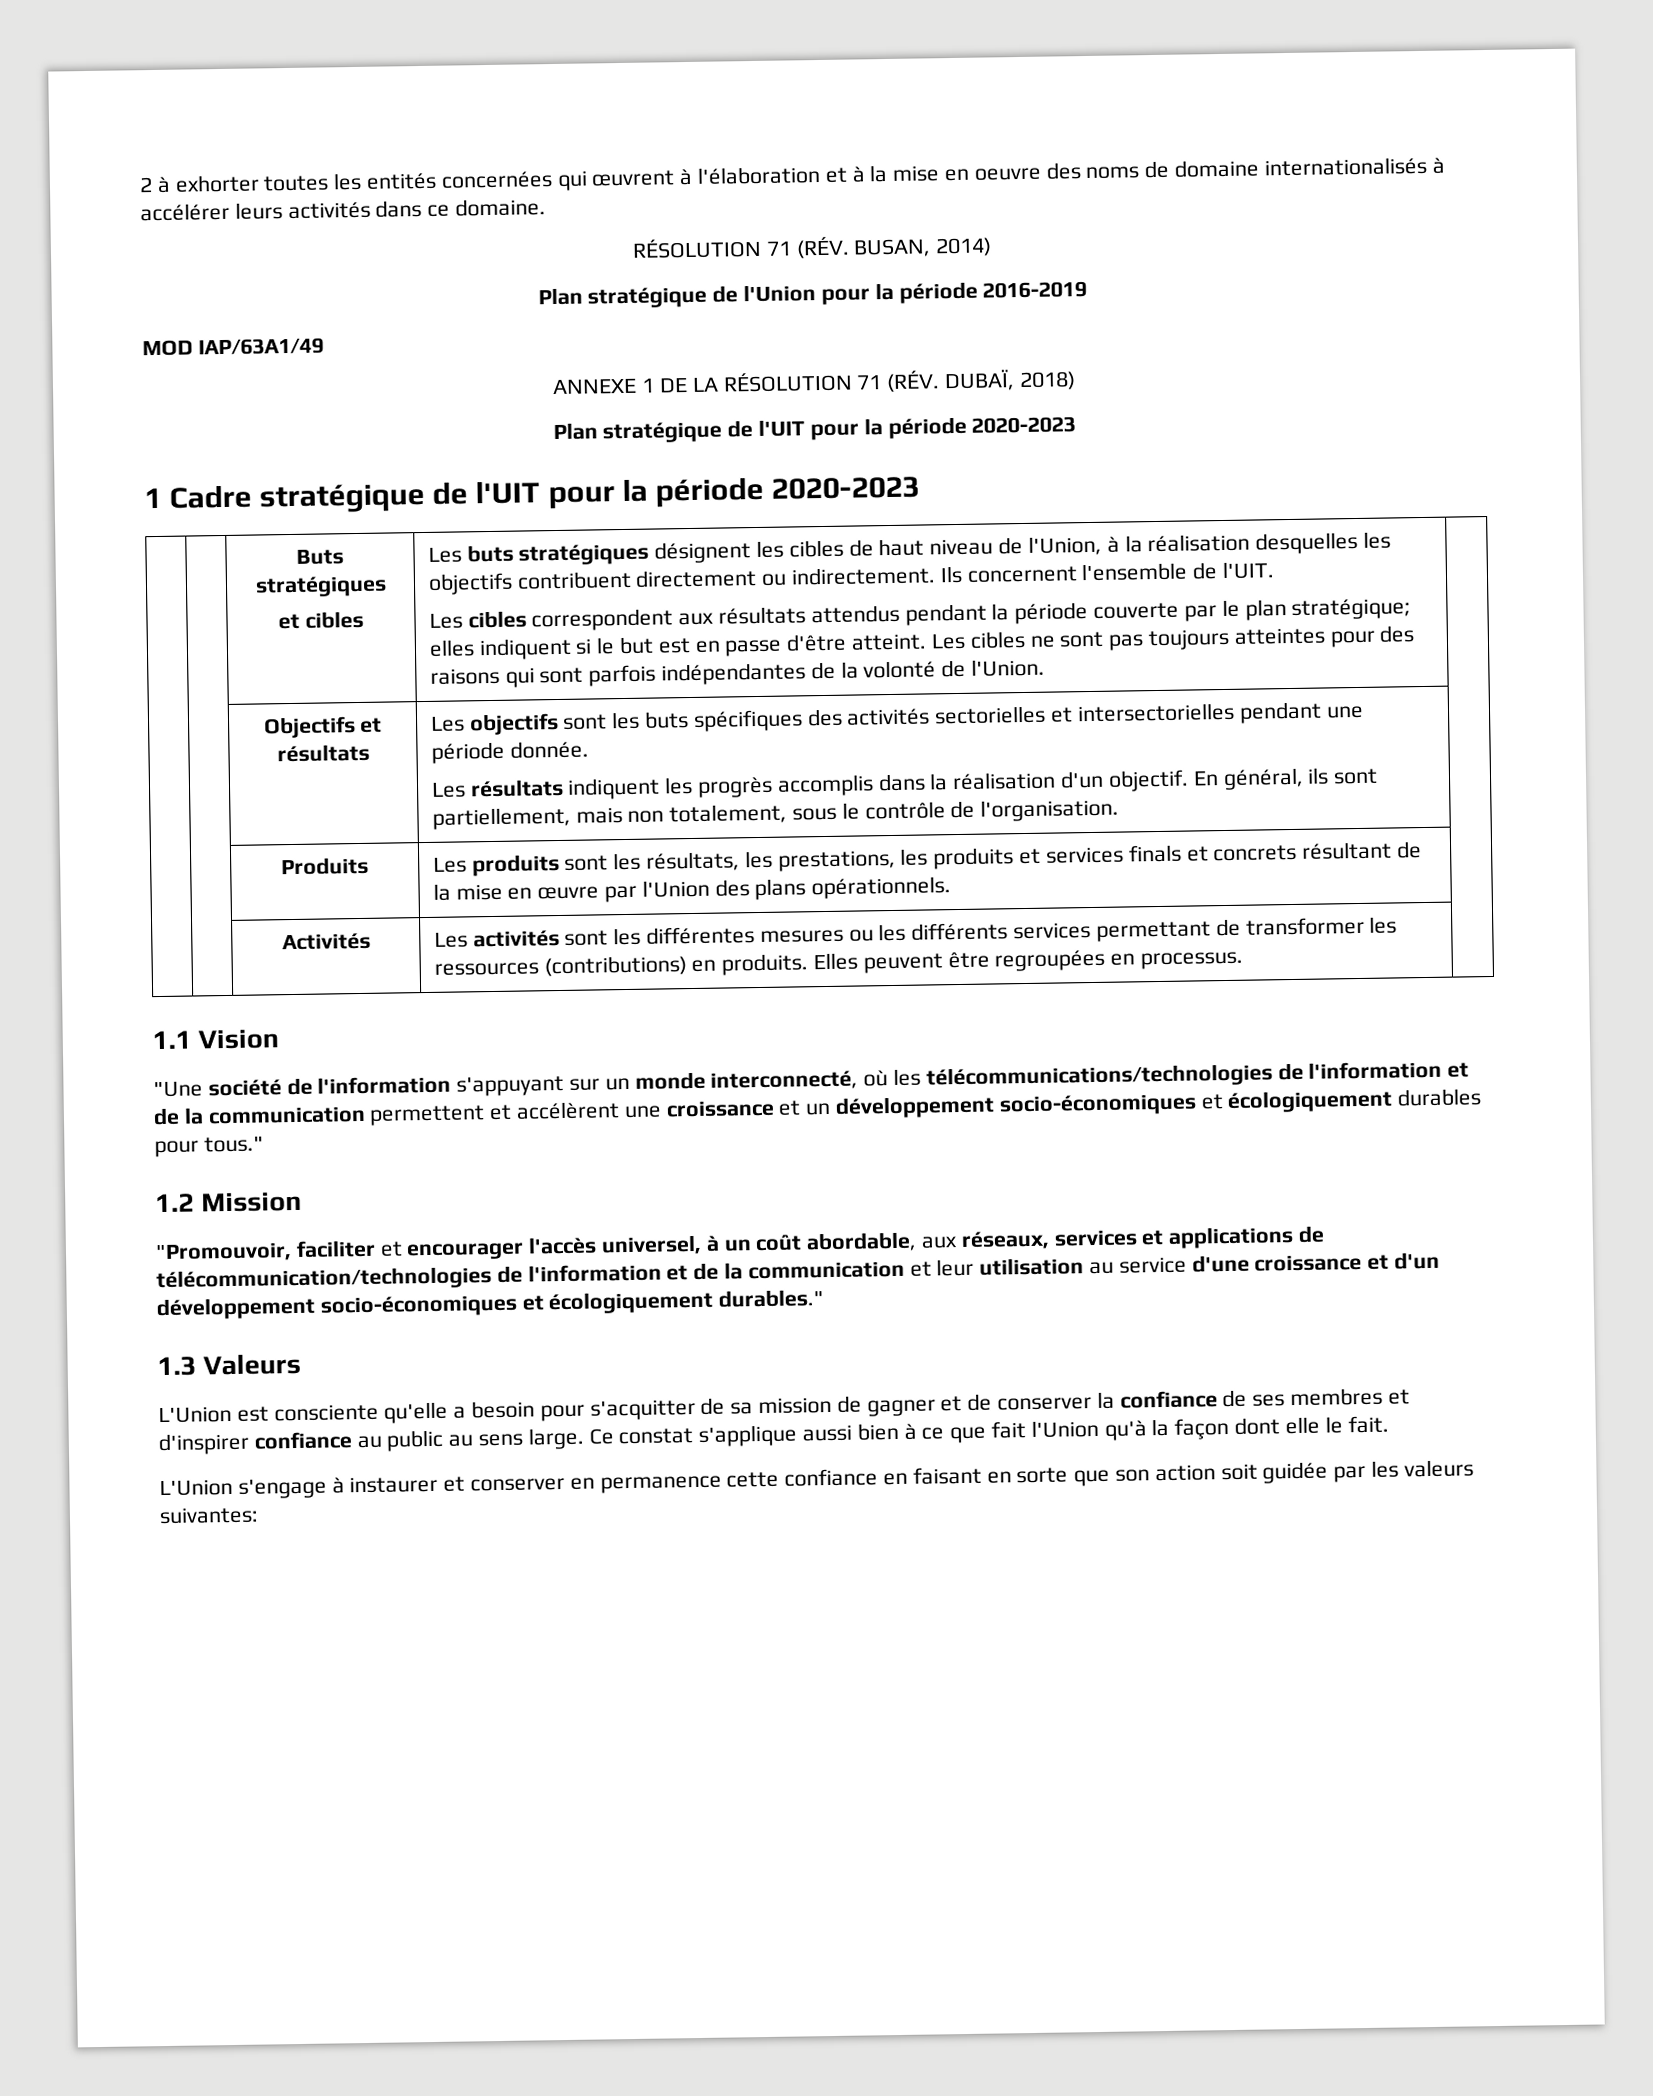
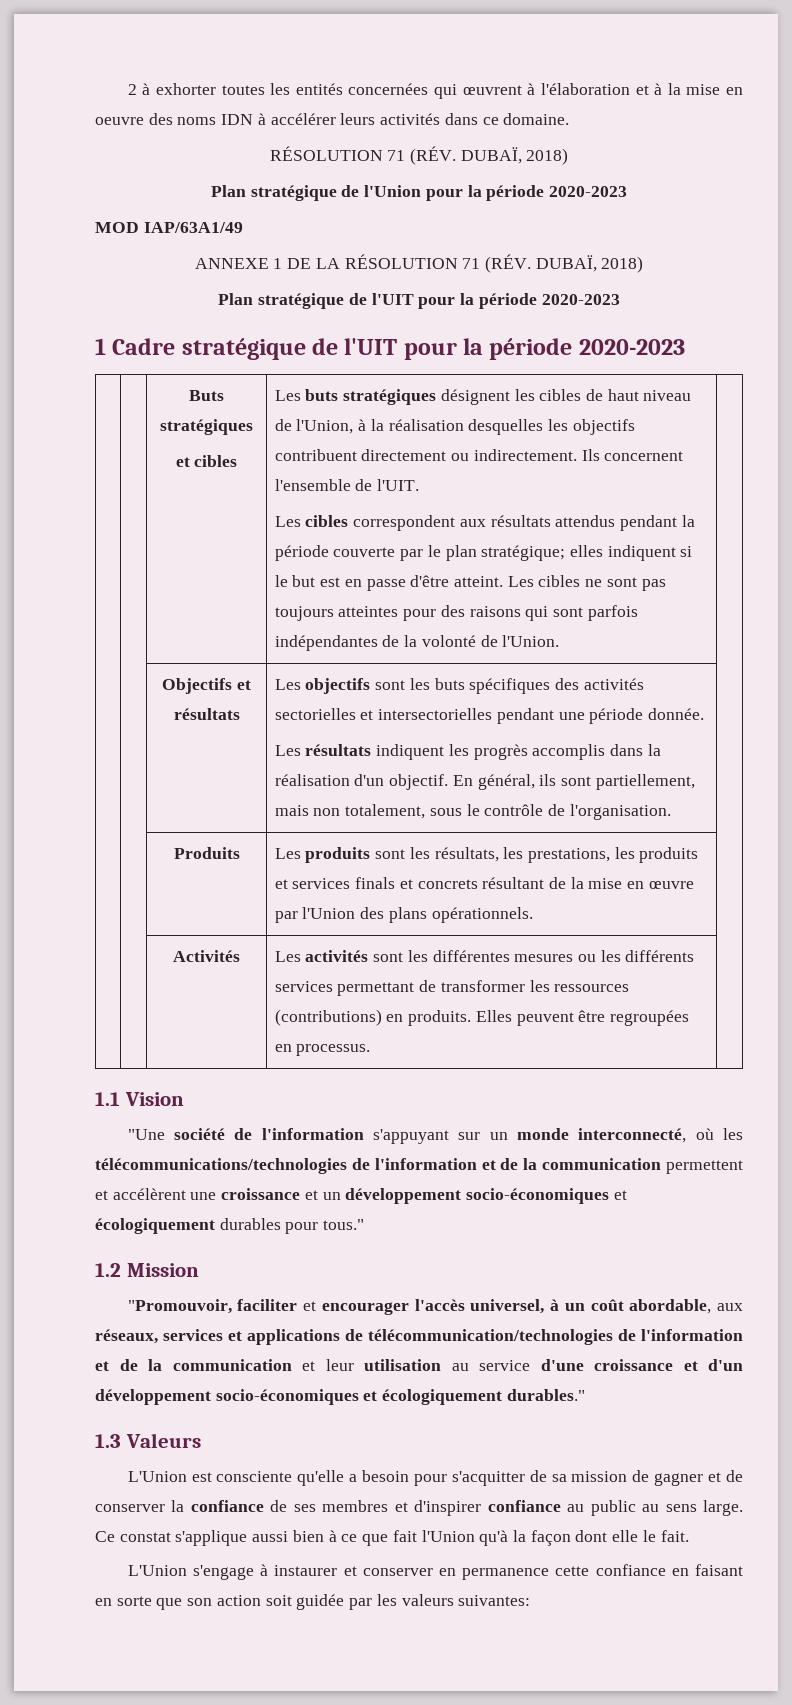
- 2 à exhorter toutes les entités concernées qui œuvrent à l'élaboration et à la mise en oeuvre des noms de domaine internationalisés à accélérer leurs activités dans ce domaine.
- RÉSOLUTION 71 (RÉV. BUSAN, 2014)
+ 2 à exhorter toutes les entités concernées qui œuvrent à l'élaboration et à la mise en oeuvre des noms IDN à accélérer leurs activités dans ce domaine.
+ RÉSOLUTION 71 (RÉV. DUBAÏ, 2018)
- Plan stratégique de l'Union pour la période 2016-2019
+ Plan stratégique de l'Union pour la période 2020-2023

